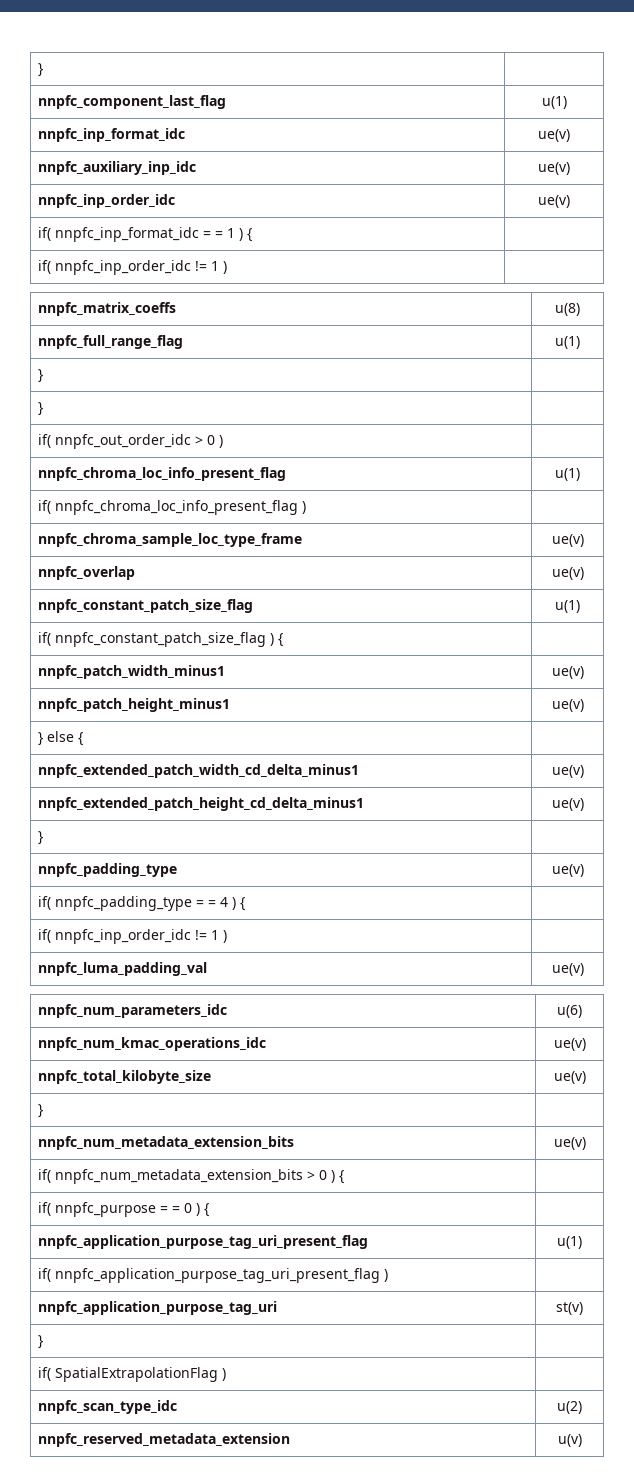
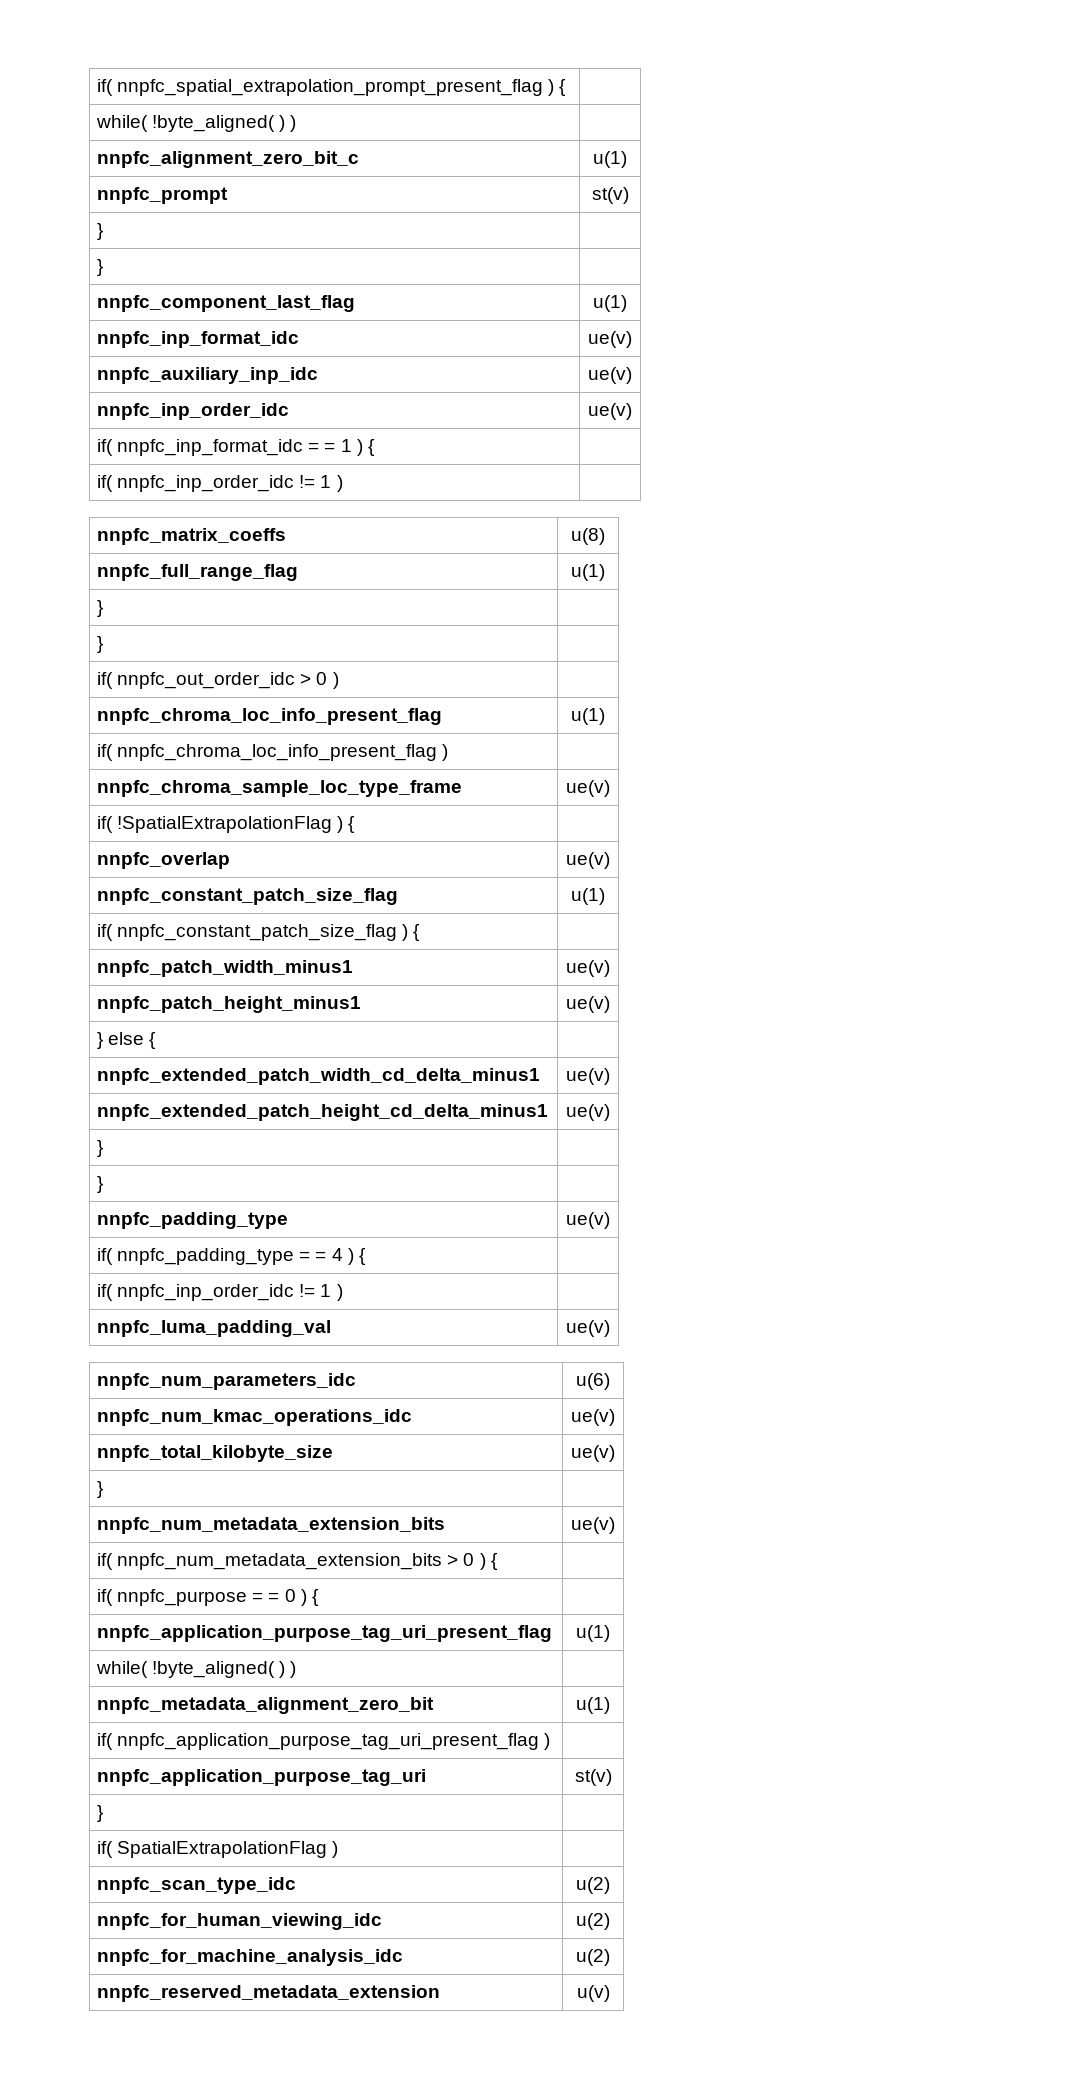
+ if( nnpfc_spatial_extrapolation_prompt_present_flag ) { |
+ while( !byte_aligned( ) ) |
+ nnpfc_alignment_zero_bit_c | u(1)
+ nnpfc_prompt | st(v)
+ } |
+ if( !SpatialExtrapolationFlag ) { |
  nnpfc_extended_patch_height_cd_delta_minus1 | ue(v)
+ } |
  nnpfc_application_purpose_tag_uri_present_flag | u(1)
+ while( !byte_aligned( ) ) |
+ nnpfc_metadata_alignment_zero_bit | u(1)
+ nnpfc_for_human_viewing_idc | u(2)
+ nnpfc_for_machine_analysis_idc | u(2)

